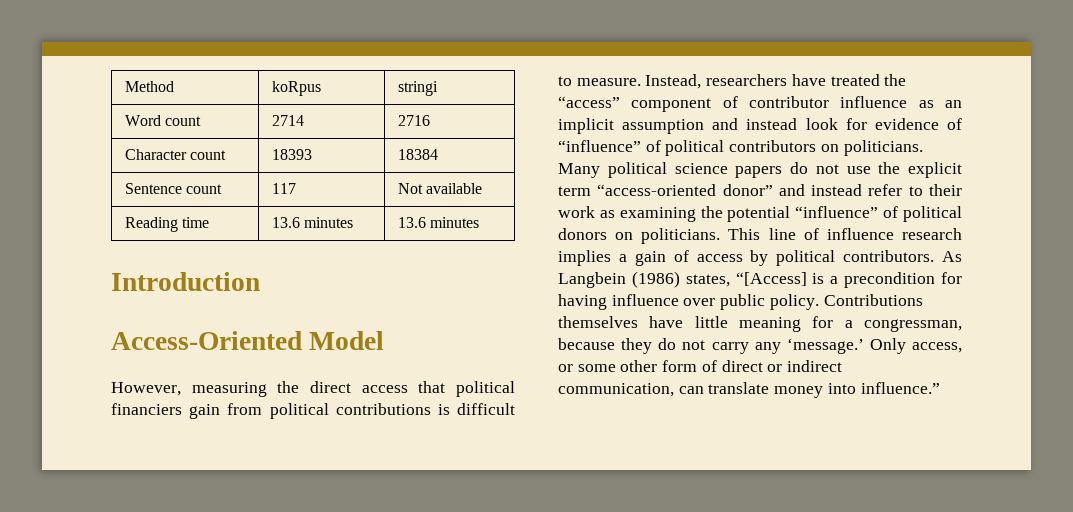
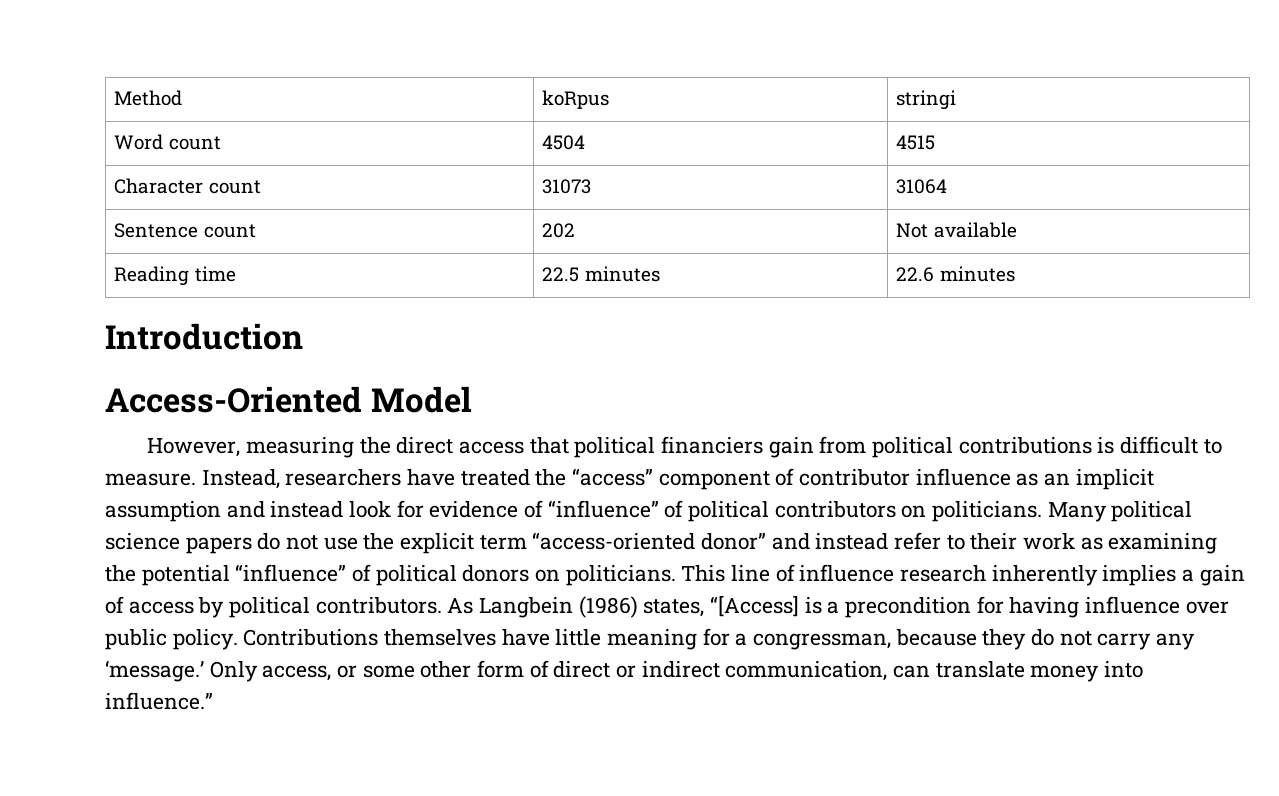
- Word count | 2714 | 2716
+ Word count | 4504 | 4515
- Character count | 18393 | 18384
+ Character count | 31073 | 31064
- Sentence count | 117 | Not available
+ Sentence count | 202 | Not available
- Reading time | 13.6 minutes | 13.6 minutes
+ Reading time | 22.5 minutes | 22.6 minutes
- This line of influence research implies a gain of access by political contributors.
+ This line of influence research inherently implies a gain of access by political contributors.

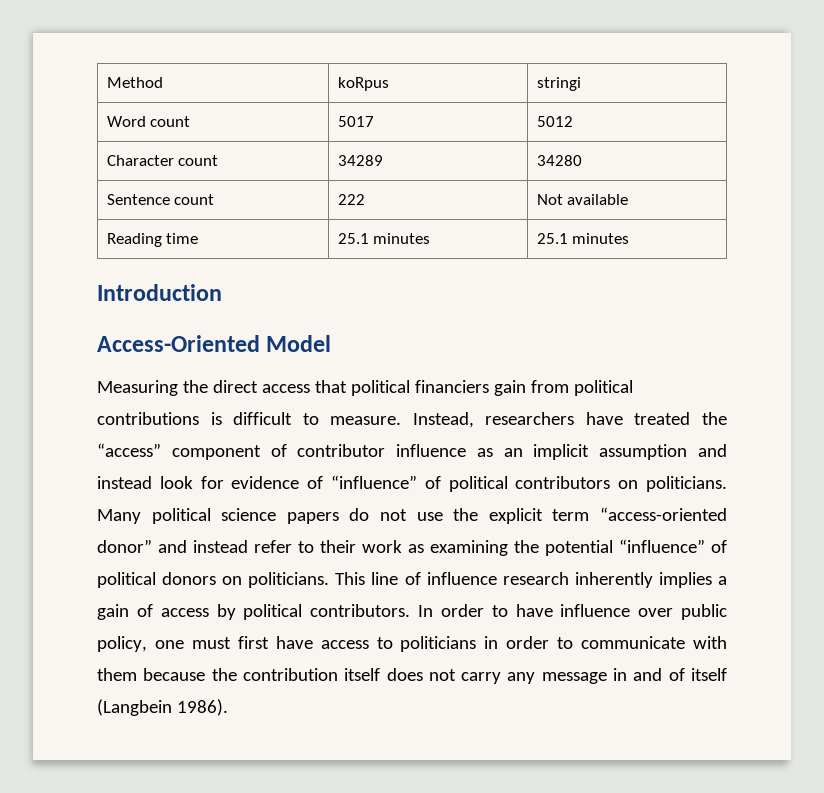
- Word count | 4504 | 4515
+ Word count | 5017 | 5012
- Character count | 31073 | 31064
+ Character count | 34289 | 34280
- Sentence count | 202 | Not available
+ Sentence count | 222 | Not available
- Reading time | 22.5 minutes | 22.6 minutes
+ Reading time | 25.1 minutes | 25.1 minutes
- However, measuring the direct access that political financiers gain from political contributions is difficult to measure.
+ Measuring the direct access that political financiers gain from political contributions is difficult to measure.
- As Langbein (1986) states, “[Access] is a precondition for having influence over public policy. Contributions themselves have little meaning for a congressman, because they do not carry any ‘message.’ Only access, or some other form of direct or indirect communication, can translate money into influence.”
+ In order to have influence over public policy, one must first have access to politicians in order to communicate with them because the contribution itself does not carry any message in and of itself (Langbein 1986).

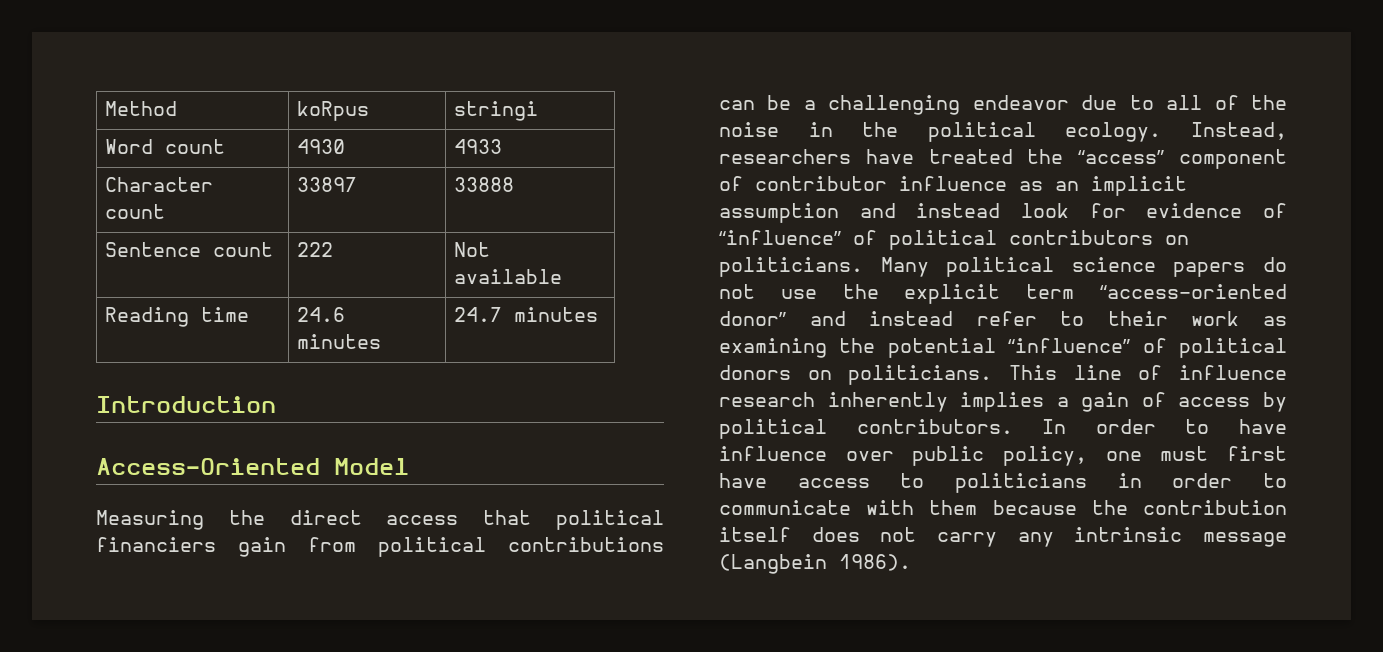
- Word count | 5017 | 5012
+ Word count | 4930 | 4933
- Character count | 34289 | 34280
+ Character count | 33897 | 33888
- Reading time | 25.1 minutes | 25.1 minutes
+ Reading time | 24.6 minutes | 24.7 minutes
- Measuring the direct access that political financiers gain from political contributions is difficult to measure.
+ Measuring the direct access that political financiers gain from political contributions can be a challenging endeavor due to all of the noise in the political ecology.
- In order to have influence over public policy, one must first have access to politicians in order to communicate with them because the contribution itself does not carry any message in and of itself (Langbein 1986).
+ In order to have influence over public policy, one must first have access to politicians in order to communicate with them because the contribution itself does not carry any intrinsic message (Langbein 1986).

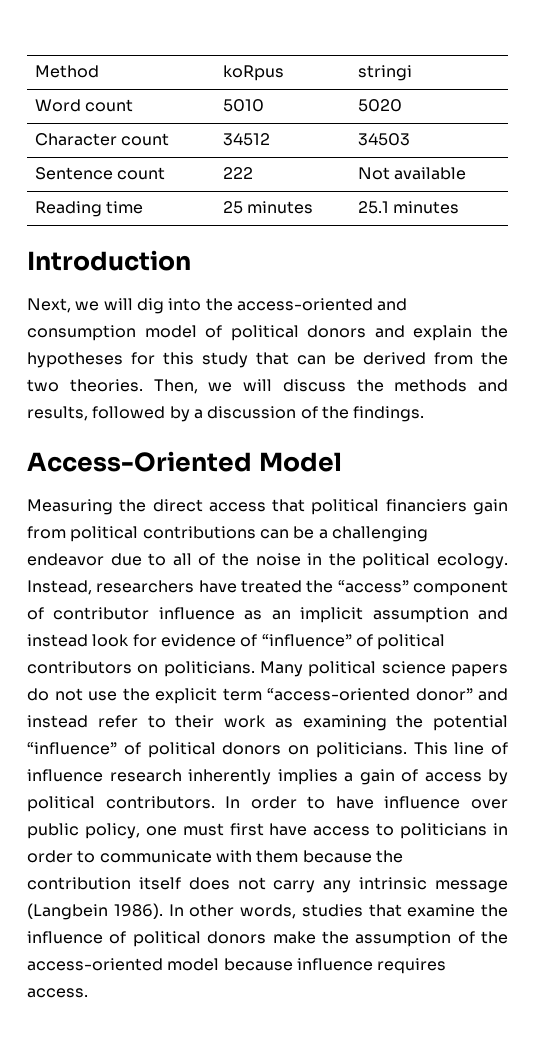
- Word count | 4930 | 4933
+ Word count | 5010 | 5020
- Character count | 33897 | 33888
+ Character count | 34512 | 34503
- Reading time | 24.6 minutes | 24.7 minutes
+ Reading time | 25 minutes | 25.1 minutes
+ Next, we will dig into the access-oriented and consumption model of political donors and explain the hypotheses for this study that can be derived from the two theories. Then, we will discuss the methods and results, followed by a discussion of the findings.
+ In other words, studies that examine the influence of political donors make the assumption of the access-oriented model because influence requires access.

